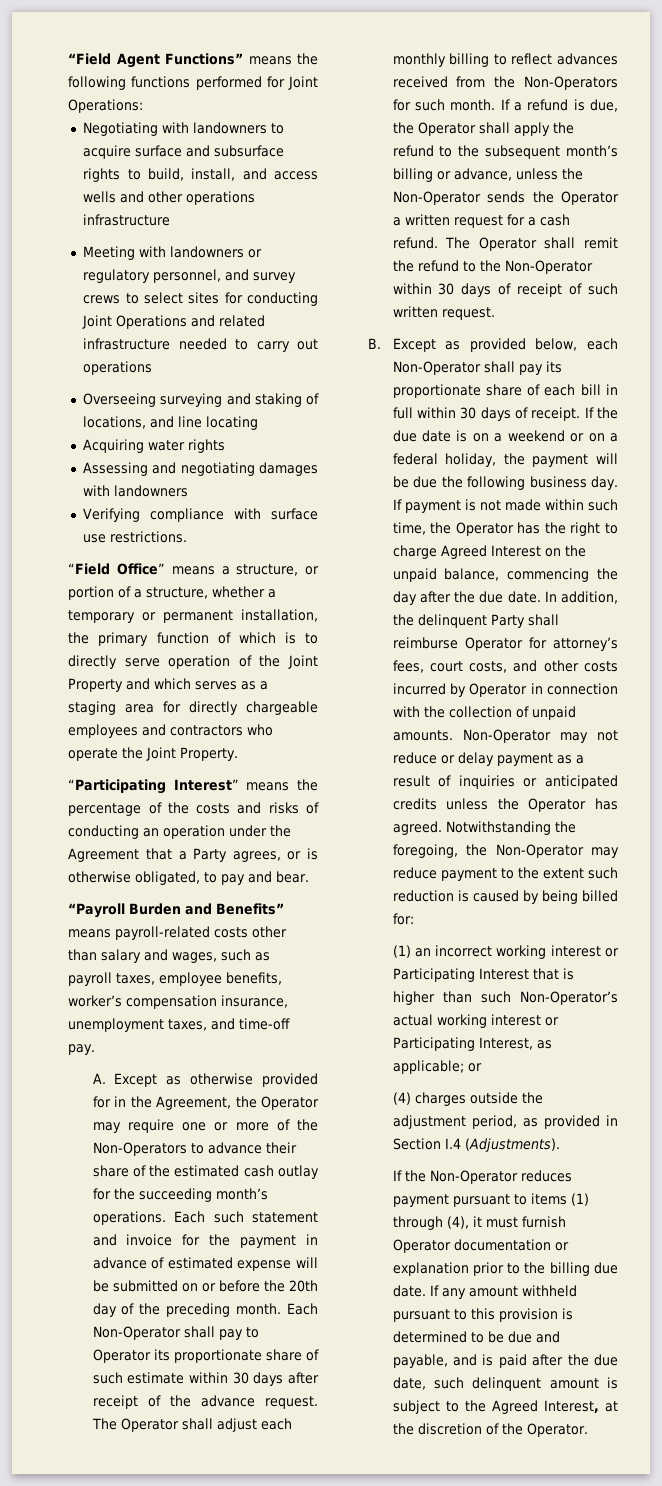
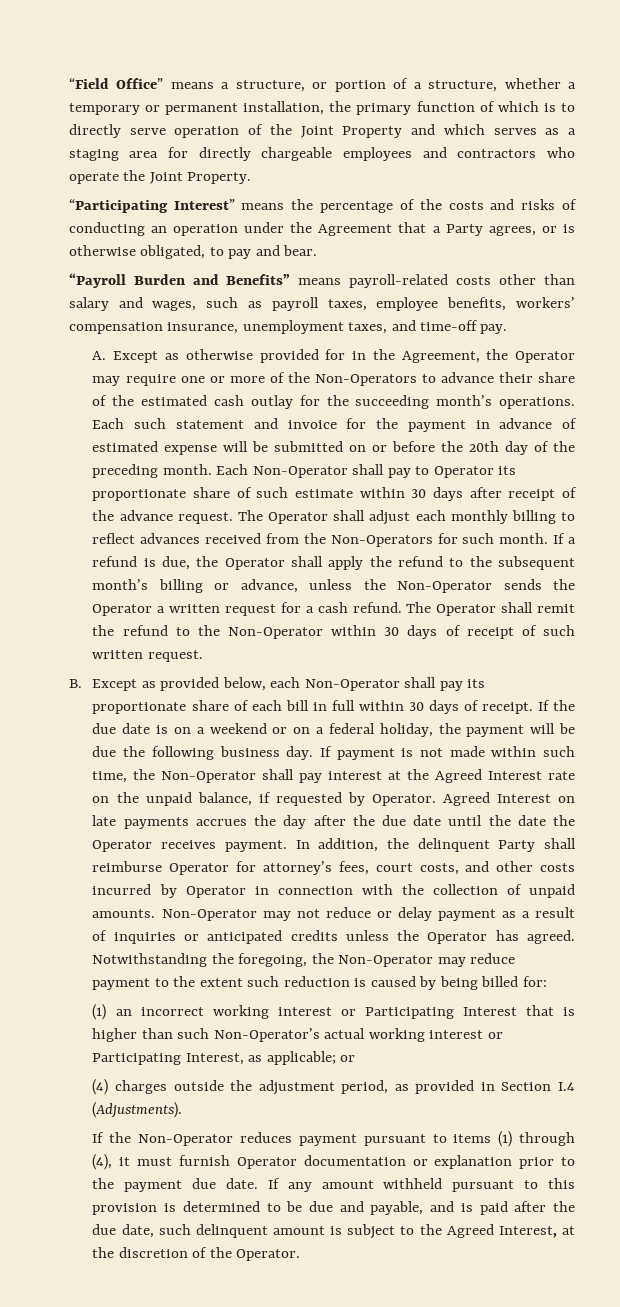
- “Field Agent Functions” means the following functions performed for Joint Operations:
- Negotiating with landowners to acquire surface and subsurface rights to build, install, and access wells and other operations infrastructure
- Meeting with landowners or regulatory personnel, and survey crews to select sites for conducting Joint Operations and related infrastructure needed to carry out operations
- Overseeing surveying and staking of locations, and line locating
- Acquiring water rights
- Assessing and negotiating damages with landowners
- Verifying compliance with surface use restrictions.
- “Payroll Burden and Benefits” means payroll-related costs other than salary and wages, such as payroll taxes, employee benefits, worker’s compensation insurance, unemployment taxes, and time-off pay.
+ “Payroll Burden and Benefits” means payroll-related costs other than salary and wages, such as payroll taxes, employee benefits, workers’ compensation insurance, unemployment taxes, and time-off pay.
- If payment is not made within such time, the Operator has the right to charge Agreed Interest on the unpaid balance, commencing the day after the due date.
+ If payment is not made within such time, the Non-Operator shall pay interest at the Agreed Interest rate on the unpaid balance, if requested by Operator. Agreed Interest on late payments accrues the day after the due date until the date the Operator receives payment.
- If the Non-Operator reduces payment pursuant to items (1) through (4), it must furnish Operator documentation or explanation prior to the billing due date.
+ If the Non-Operator reduces payment pursuant to items (1) through (4), it must furnish Operator documentation or explanation prior to the payment due date.

